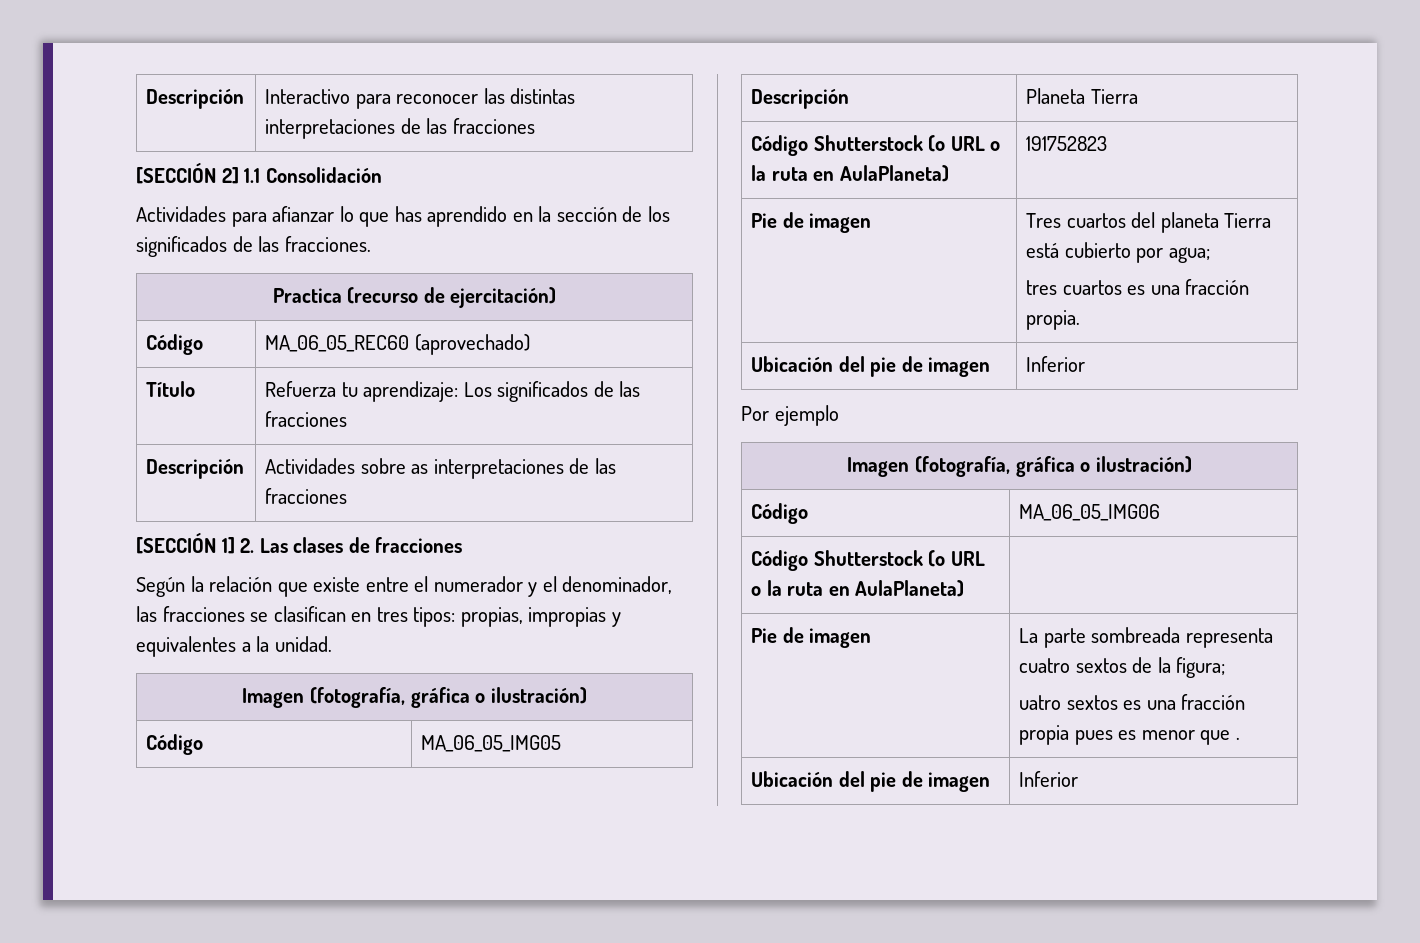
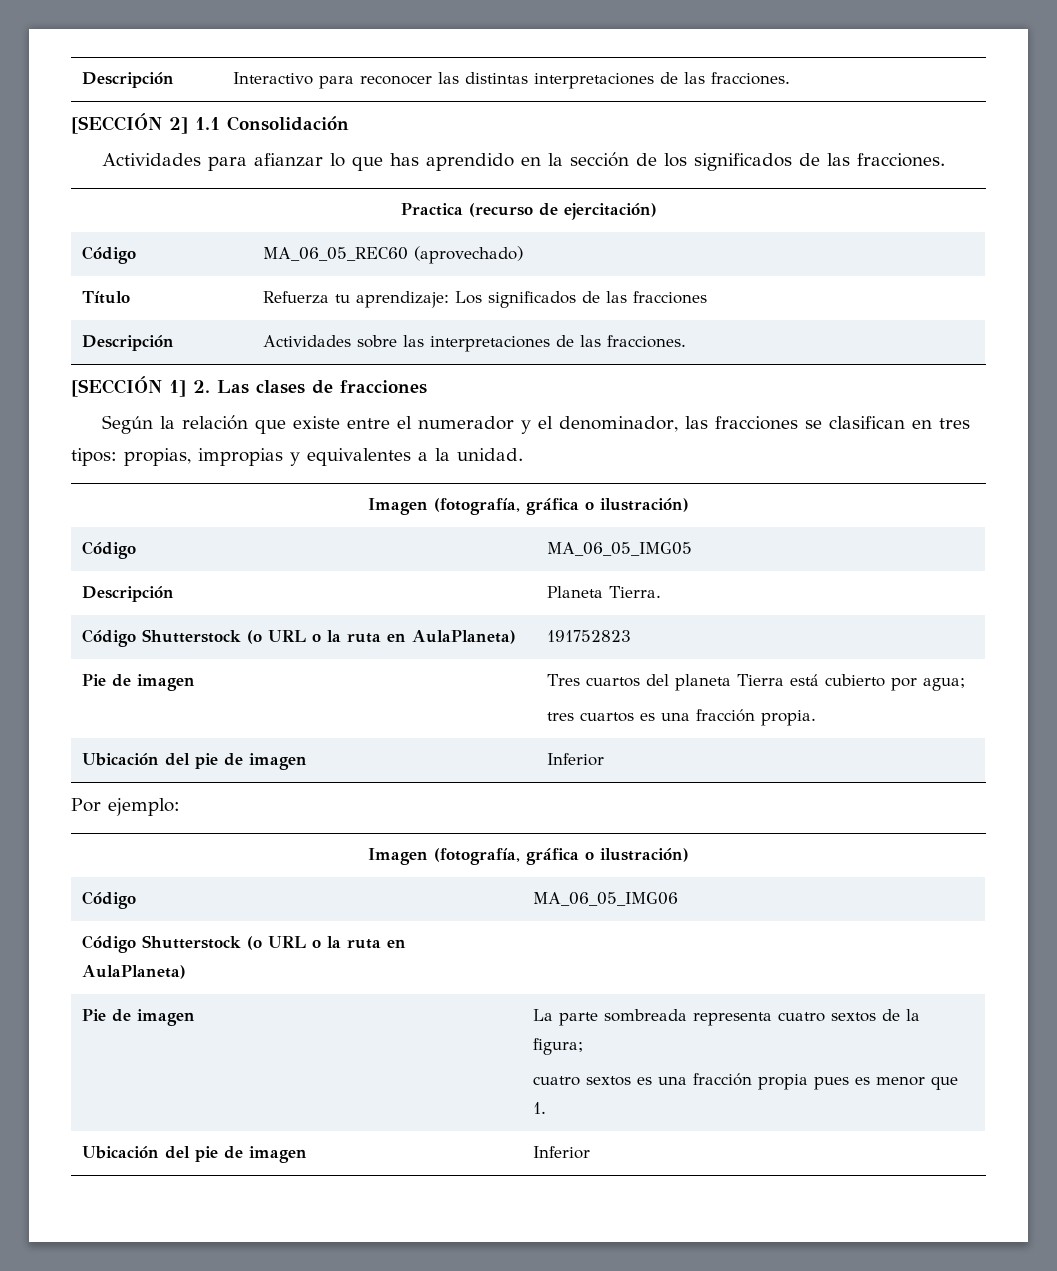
- Descripción | Interactivo para reconocer las distintas interpretaciones de las fracciones
+ Descripción | Interactivo para reconocer las distintas interpretaciones de las fracciones.
- Descripción | Actividades sobre as interpretaciones de las fracciones
+ Descripción | Actividades sobre las interpretaciones de las fracciones.
- Descripción | Planeta Tierra
+ Descripción | Planeta Tierra.
- Por ejemplo
+ Por ejemplo:
  Pie de imagen | La parte sombreada representa cuatro sextos de la figura;
- uatro sextos es una fracción propia pues es menor que .
+ cuatro sextos es una fracción propia pues es menor que 1.

